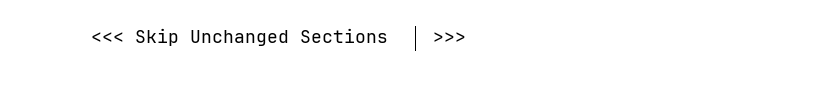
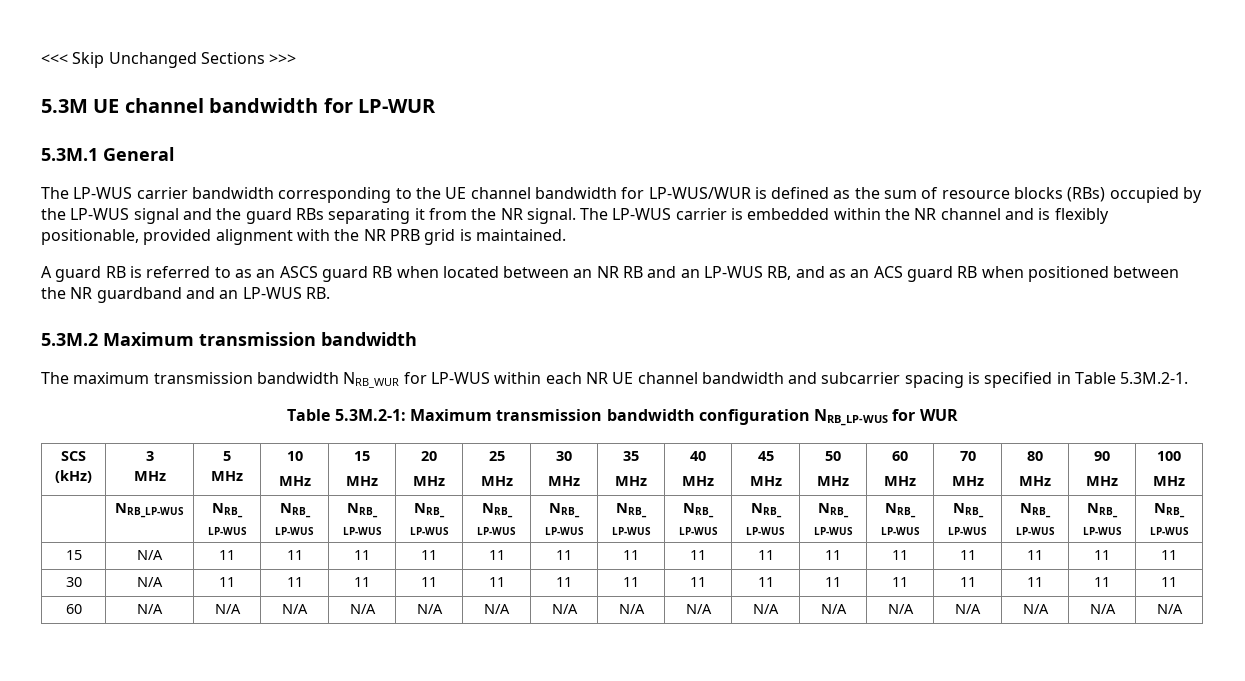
+ 5.3M UE channel bandwidth for LP-WUR
+ 5.3M.1 General
+ The LP-WUS carrier bandwidth corresponding to the UE channel bandwidth for LP-WUS/WUR is defined as the sum of resource blocks (RBs) occupied by the LP-WUS signal and the guard RBs separating it from the NR signal. The LP-WUS carrier is embedded within the NR channel and is flexibly positionable, provided alignment with the NR PRB grid is maintained.
+ A guard RB is referred to as an ASCS guard RB when located between an NR RB and an LP-WUS RB, and as an ACS guard RB when positioned between the NR guardband and an LP-WUS RB.
+ 5.3M.2 Maximum transmission bandwidth
+ The maximum transmission bandwidth NRB_WUR for LP-WUS within each NR UE channel bandwidth and subcarrier spacing is specified in Table 5.3M.2-1.
+ Table 5.3M.2-1: Maximum transmission bandwidth configuration NRB_LP-WUS for WUR
+ SCS (kHz) | 3
+ MHz | 5
+ MHz | 10
+ MHz | 15
+ MHz | 20
+ MHz | 25
+ MHz | 30
+ MHz | 35
+ MHz | 40
+ MHz | 45
+ MHz | 50
+ MHz | 60
+ MHz | 70
+ MHz | 80
+ MHz | 90
+ MHz | 100
+ MHz
+ | NRB_LP-WUS | NRB_ LP-WUS | NRB_ LP-WUS | NRB_ LP-WUS | NRB_ LP-WUS | NRB_ LP-WUS | NRB_ LP-WUS | NRB_ LP-WUS | NRB_ LP-WUS | NRB_ LP-WUS | NRB_ LP-WUS | NRB_ LP-WUS | NRB_ LP-WUS | NRB_ LP-WUS | NRB_ LP-WUS | NRB_ LP-WUS
+ 15 | N/A | 11 | 11 | 11 | 11 | 11 | 11 | 11 | 11 | 11 | 11 | 11 | 11 | 11 | 11 | 11
+ 30 | N/A | 11 | 11 | 11 | 11 | 11 | 11 | 11 | 11 | 11 | 11 | 11 | 11 | 11 | 11 | 11
+ 60 | N/A | N/A | N/A | N/A | N/A | N/A | N/A | N/A | N/A | N/A | N/A | N/A | N/A | N/A | N/A | N/A

